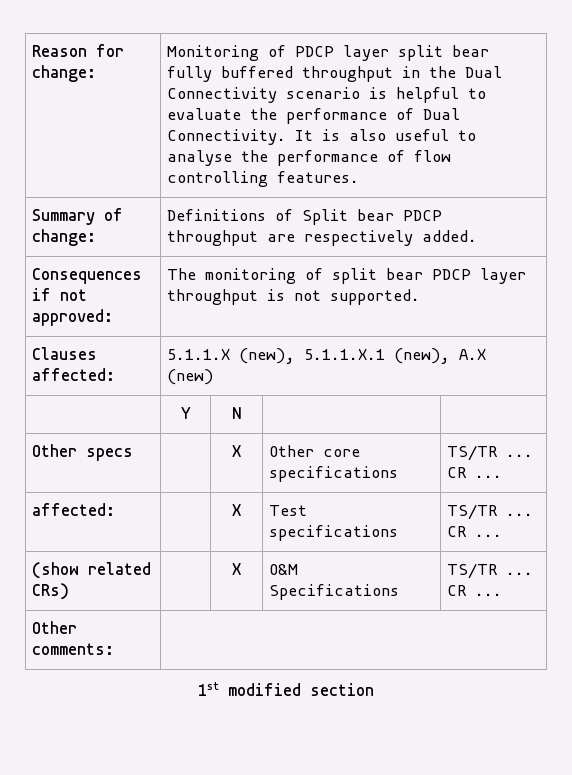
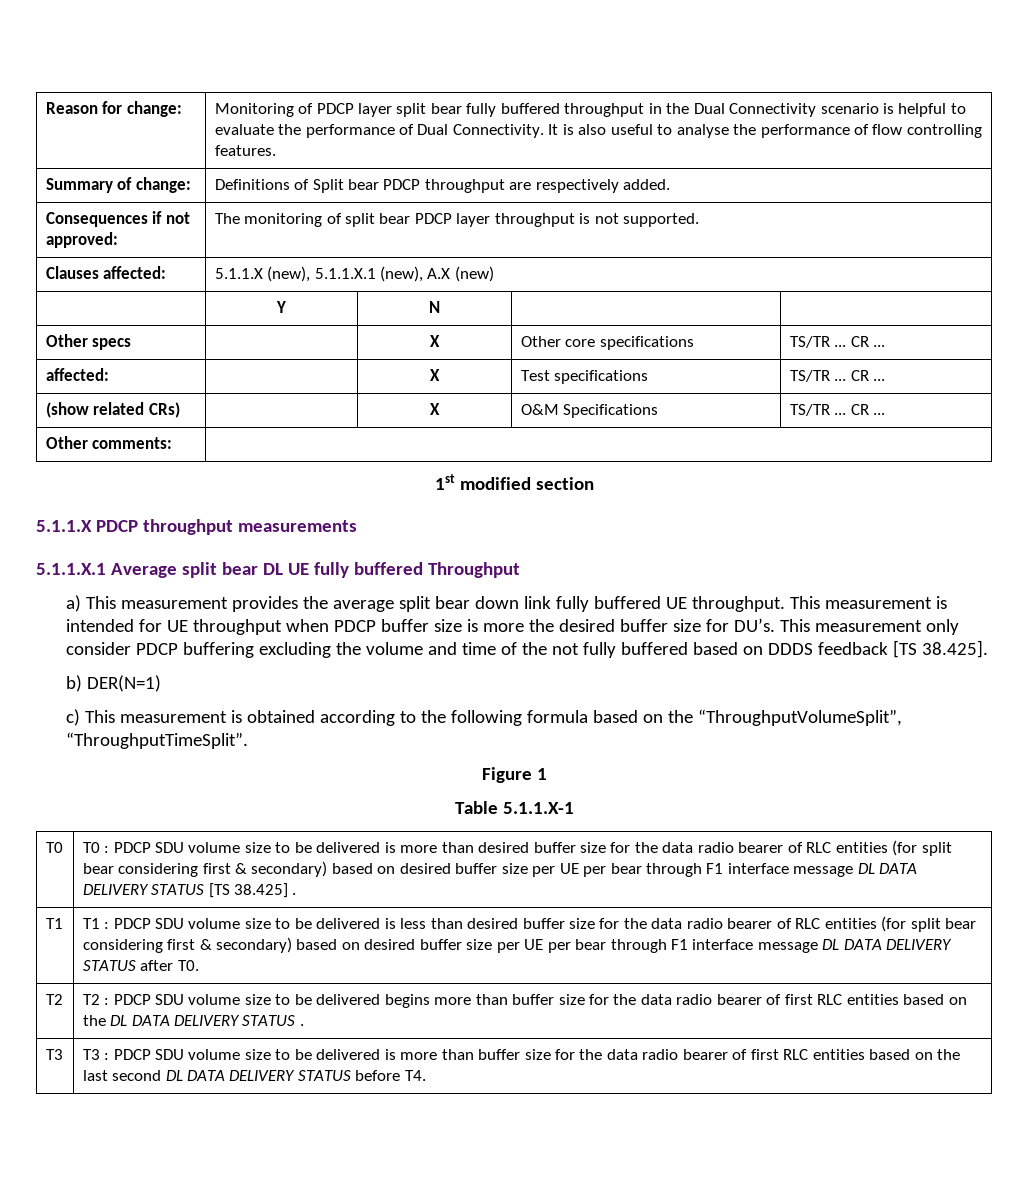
+ 5.1.1.X PDCP throughput measurements
+ 5.1.1.X.1 Average split bear DL UE fully buffered Throughput
+ a) This measurement provides the average split bear down link fully buffered UE throughput. This measurement is intended for UE throughput when PDCP buffer size is more the desired buffer size for DU’s. This measurement only consider PDCP buffering excluding the volume and time of the not fully buffered based on DDDS feedback [TS 38.425].
+ b) DER(N=1)
+ c) This measurement is obtained according to the following formula based on the “ThroughputVolumeSplit”, “ThroughputTimeSplit”.
+ Figure 1
+ Table 5.1.1.X-1
+ T0 | T0 : PDCP SDU volume size to be delivered is more than desired buffer size for the data radio bearer of RLC entities (for split bear considering first & secondary) based on desired buffer size per UE per bear through F1 interface message DL DATA DELIVERY STATUS [TS 38.425] .
+ T1 | T1 : PDCP SDU volume size to be delivered is less than desired buffer size for the data radio bearer of RLC entities (for split bear considering first & secondary) based on desired buffer size per UE per bear through F1 interface message DL DATA DELIVERY STATUS after T0.
+ T2 | T2 : PDCP SDU volume size to be delivered begins more than buffer size for the data radio bearer of first RLC entities based on the DL DATA DELIVERY STATUS .
+ T3 | T3 : PDCP SDU volume size to be delivered is more than buffer size for the data radio bearer of first RLC entities based on the last second DL DATA DELIVERY STATUS before T4.

